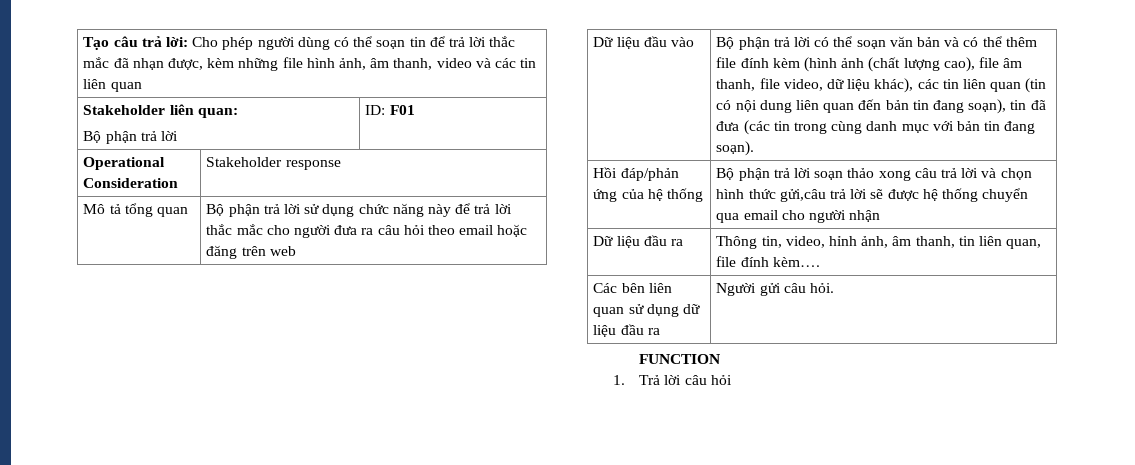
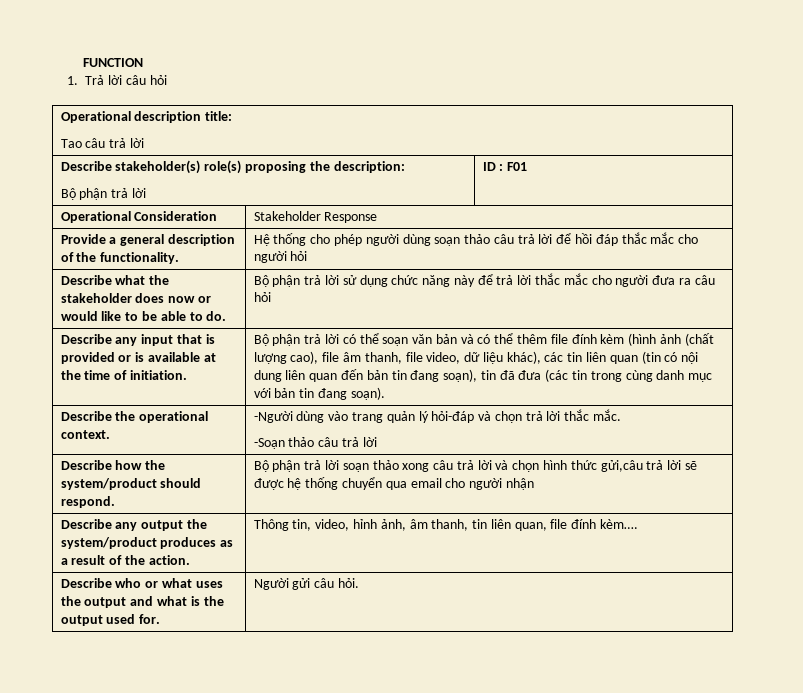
- Tạo câu trả lời: Cho phép người dùng có thể soạn tin để trả lời thắc mắc đã nhạn được, kèm những file hình ảnh, âm thanh, video và các tin liên quan
- Stakeholder liên quan:
- Bộ phận trả lời | ID: F01
+ FUNCTION
+ 1. Trả lời câu hỏi
+ Operational description title:
+ Tao câu trả lời
+ Describe stakeholder(s) role(s) proposing the description:
+ Bộ phận trả lời | ID : F01
- Operational Consideration | Stakeholder response
- Mô tả tổng quan | Bộ phận trả lời sử dụng chức năng này để trả lời thắc mắc cho người đưa ra câu hỏi theo email hoặc đăng trên web
- Dữ liệu đầu vào
+ Operational Consideration | Stakeholder Response
+ Provide a general description of the functionality. | Hệ thống cho phép người dùng soạn thảo câu trả lời để hồi đáp thắc mắc cho người hỏi
+ Describe what the stakeholder does now or would like to be able to do. | Bộ phận trả lời sử dụng chức năng này để trả lời thắc mắc cho người đưa ra câu hỏi
+ Describe any input that is provided or is available at the time of initiation.
- Hồi đáp/phản ứng của hệ thống | Bộ phận trả lời soạn thảo xong câu trả lời và chọn hình thức gửi,câu trả lời sẽ được hệ thống chuyển qua email cho người nhận
+ Describe the operational context. | -Người dùng vào trang quản lý hỏi-đáp và chọn trả lời thắc mắc.
+ -Soạn thảo câu trả lời
+ Describe how the system/product should respond. | Bộ phận trả lời soạn thảo xong câu trả lời và chọn hình thức gửi,câu trả lời sẽ được hệ thống chuyển qua email cho người nhận
- Dữ liệu đầu ra | Thông tin, video, hỉnh ảnh, âm thanh, tin liên quan, file đính kèm….
+ Describe any output the system/product produces as a result of the action. | Thông tin, video, hỉnh ảnh, âm thanh, tin liên quan, file đính kèm….
- Các bên liên quan sử dụng dữ liệu đầu ra | Người gửi câu hỏi.
- FUNCTION
- 1. Trả lời câu hỏi
+ Describe who or what uses the output and what is the output used for. | Người gửi câu hỏi.

